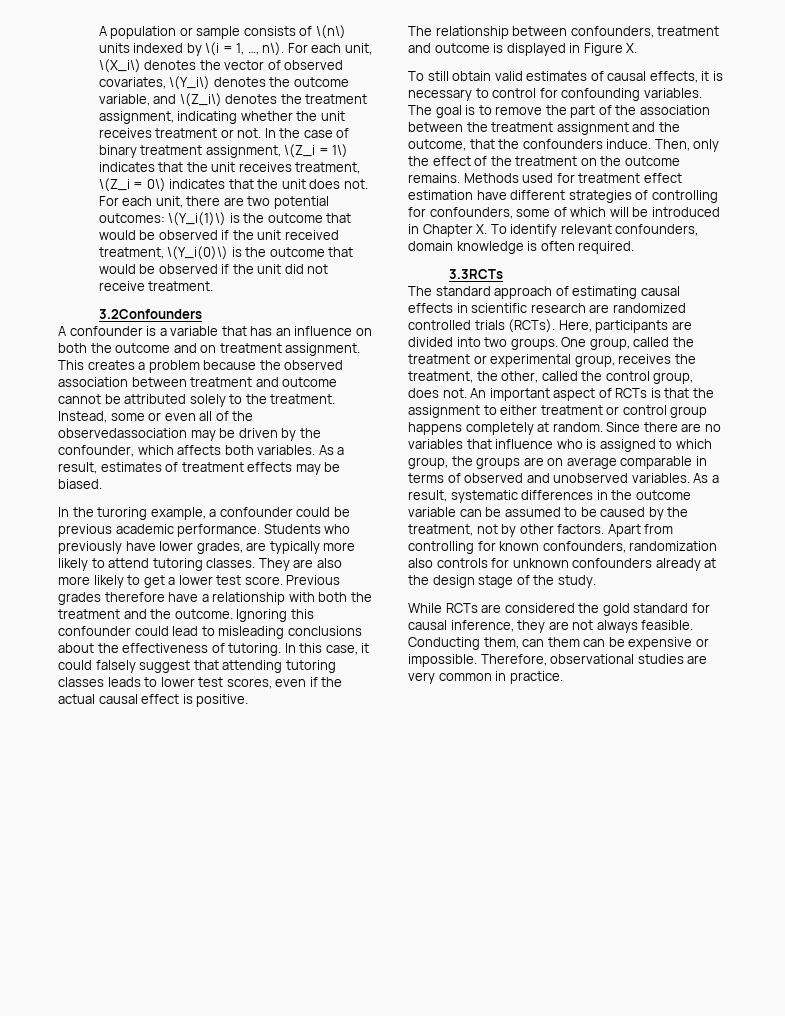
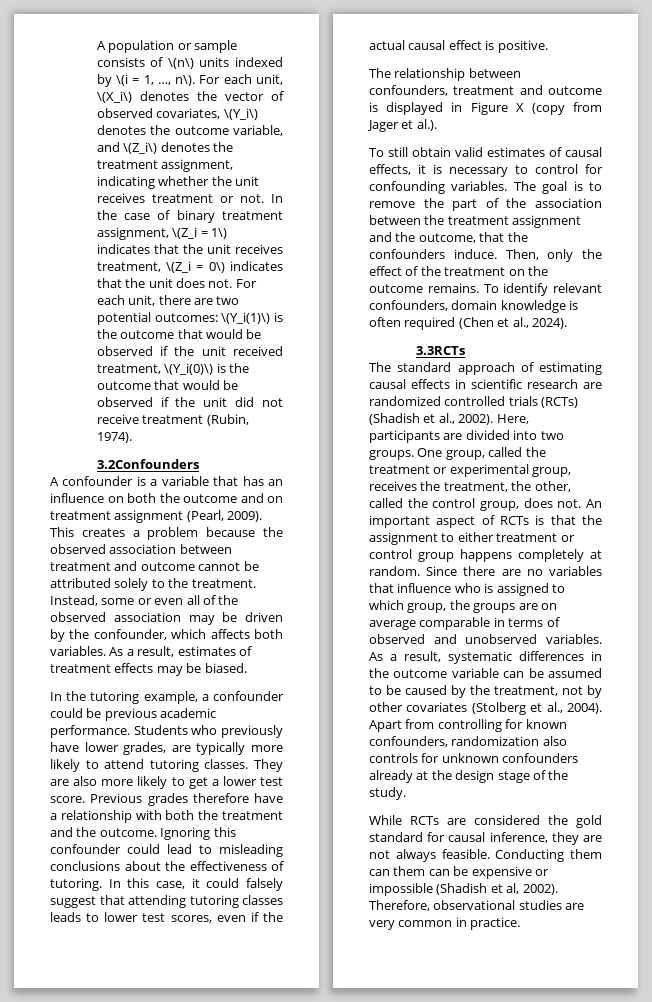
- For each unit, there are two potential outcomes: \(Y_i(1)\) is the outcome that would be observed if the unit received treatment, \(Y_i(0)\) is the outcome that would be observed if the unit did not receive treatment.
+ For each unit, there are two potential outcomes: \(Y_i(1)\) is the outcome that would be observed if the unit received treatment, \(Y_i(0)\) is the outcome that would be observed if the unit did not receive treatment (Rubin, 1974).
- A confounder is a variable that has an influence on both the outcome and on treatment assignment.
+ A confounder is a variable that has an influence on both the outcome and on treatment assignment (Pearl, 2009).
- Instead, some or even all of the observedassociation may be driven by the confounder, which affects both variables.
+ Instead, some or even all of the observed association may be driven by the confounder, which affects both variables.
- In the turoring example, a confounder could be previous academic performance.
+ In the tutoring example, a confounder could be previous academic performance.
- The relationship between confounders, treatment and outcome is displayed in Figure X.
+ The relationship between confounders, treatment and outcome is displayed in Figure X (copy from Jager et al.).
- Methods used for treatment effect estimation have different strategies of controlling for confounders, some of which will be introduced in Chapter X. To identify relevant confounders, domain knowledge is often required.
+ To identify relevant confounders, domain knowledge is often required (Chen et al., 2024).
- The standard approach of estimating causal effects in scientific research are randomized controlled trials (RCTs).
+ The standard approach of estimating causal effects in scientific research are randomized controlled trials (RCTs) (Shadish et al., 2002).
- As a result, systematic differences in the outcome variable can be assumed to be caused by the treatment, not by other factors.
+ As a result, systematic differences in the outcome variable can be assumed to be caused by the treatment, not by other covariates (Stolberg et al., 2004).
- Conducting them, can them can be expensive or impossible.
+ Conducting them can them can be expensive or impossible (Shadish et al, 2002).

